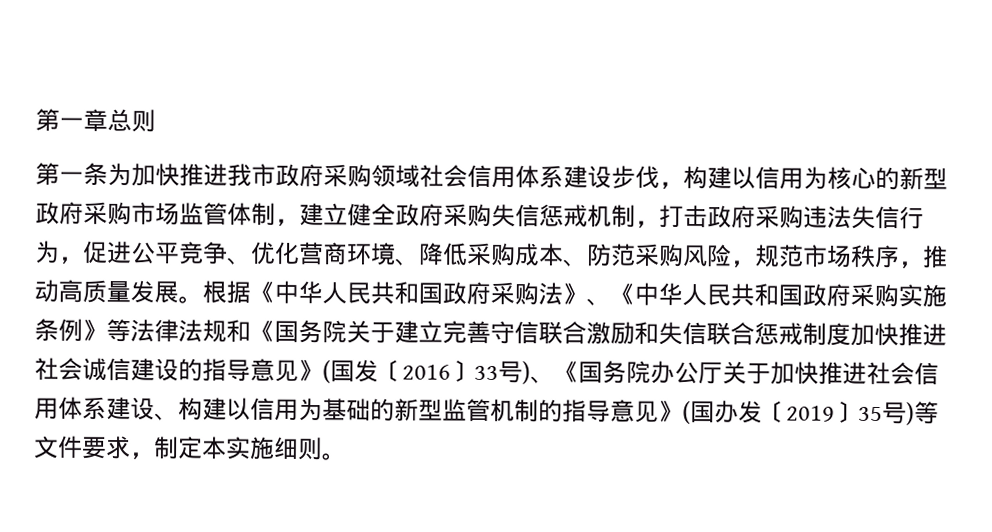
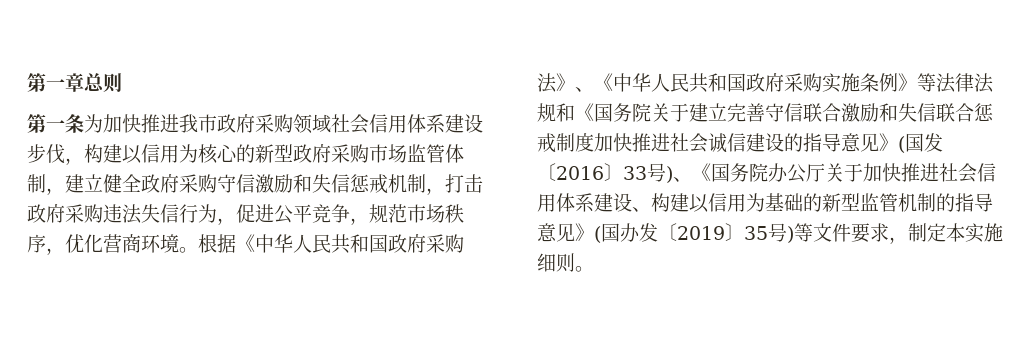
- 第一条为加快推进我市政府采购领域社会信用体系建设步伐，构建以信用为核心的新型政府采购市场监管体制，建立健全政府采购失信惩戒机制，打击政府采购违法失信行为，促进公平竞争、优化营商环境、降低采购成本、防范采购风险，规范市场秩序，推动高质量发展。
+ 第一条为加快推进我市政府采购领域社会信用体系建设步伐，构建以信用为核心的新型政府采购市场监管体制，建立健全政府采购守信激励和失信惩戒机制，打击政府采购违法失信行为，促进公平竞争，规范市场秩序，优化营商环境。

